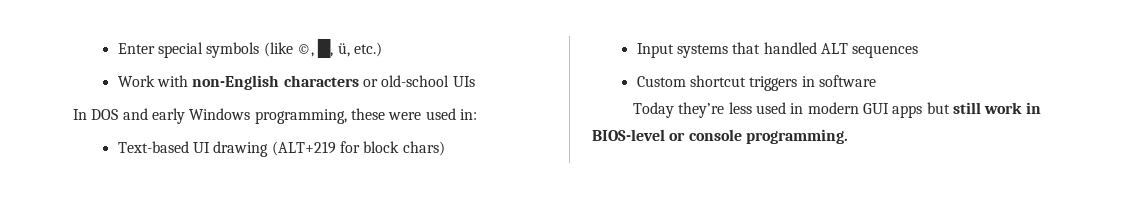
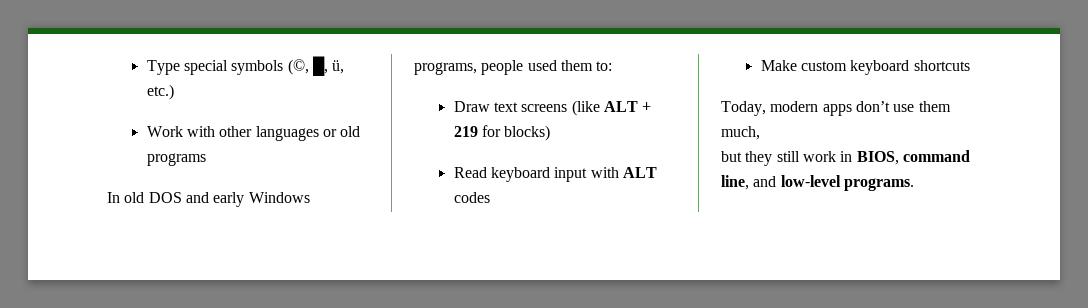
- Enter special symbols (like ©, █, ü, etc.)
+ Type special symbols (©, █, ü, etc.)
- Work with non-English characters or old-school UIs
+ Work with other languages or old programs
- In DOS and early Windows programming, these were used in:
- Text-based UI drawing (ALT+219 for block chars)
- Input systems that handled ALT sequences
- Custom shortcut triggers in software
- Today they’re less used in modern GUI apps but still work in BIOS-level or console programming.
+ In old DOS and early Windows programs, people used them to:
+ Draw text screens (like ALT + 219 for blocks)
+ Read keyboard input with ALT codes
+ Make custom keyboard shortcuts
+ Today, modern apps don’t use them much,
+ but they still work in BIOS, command line, and low-level programs.

